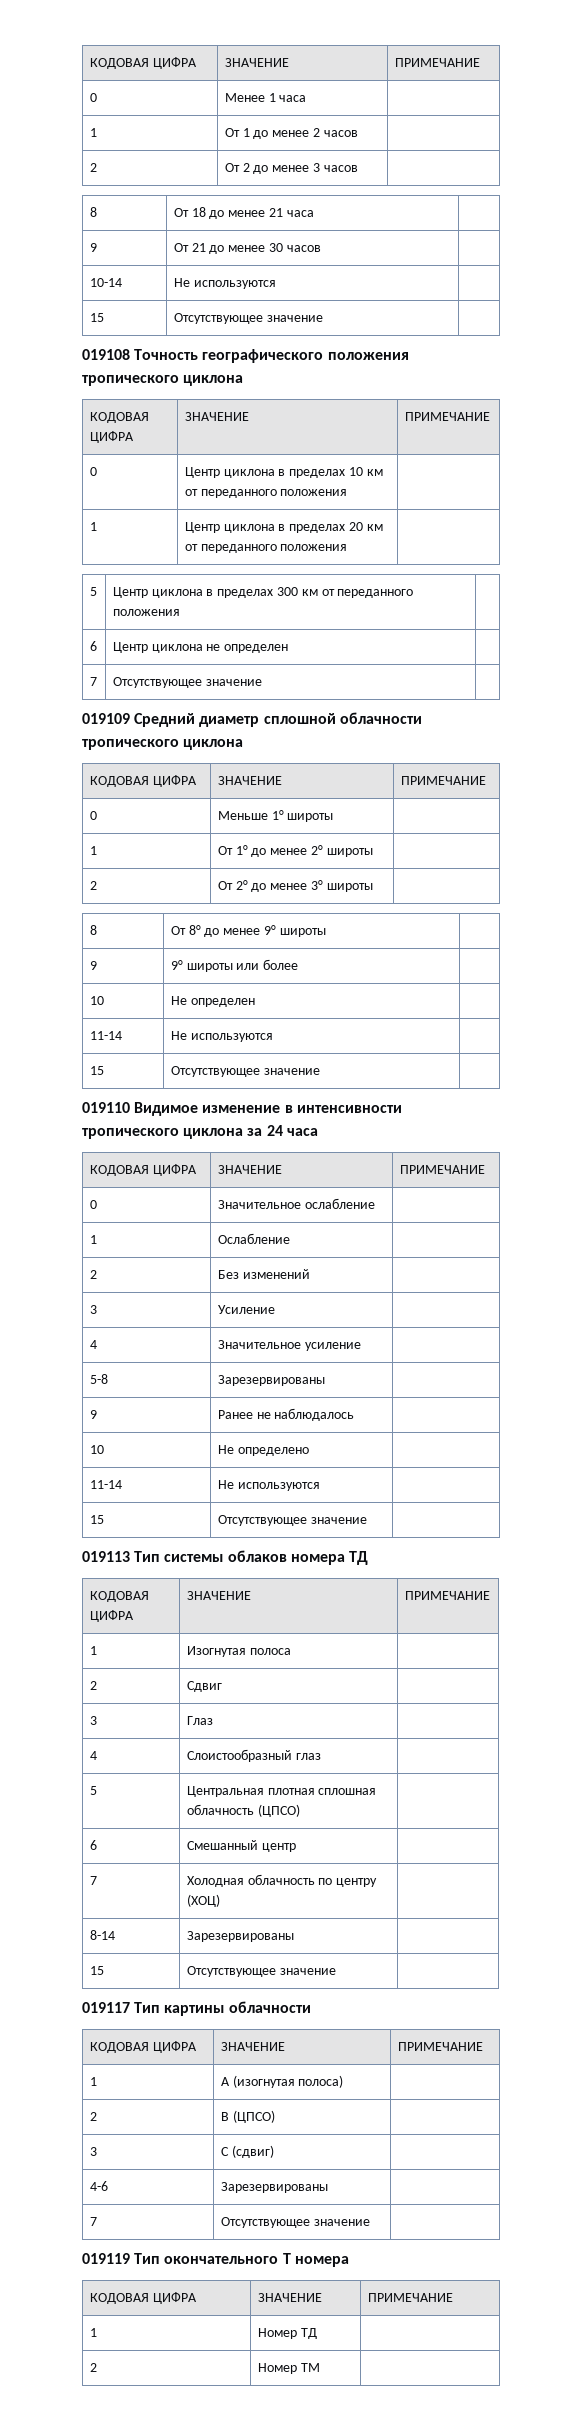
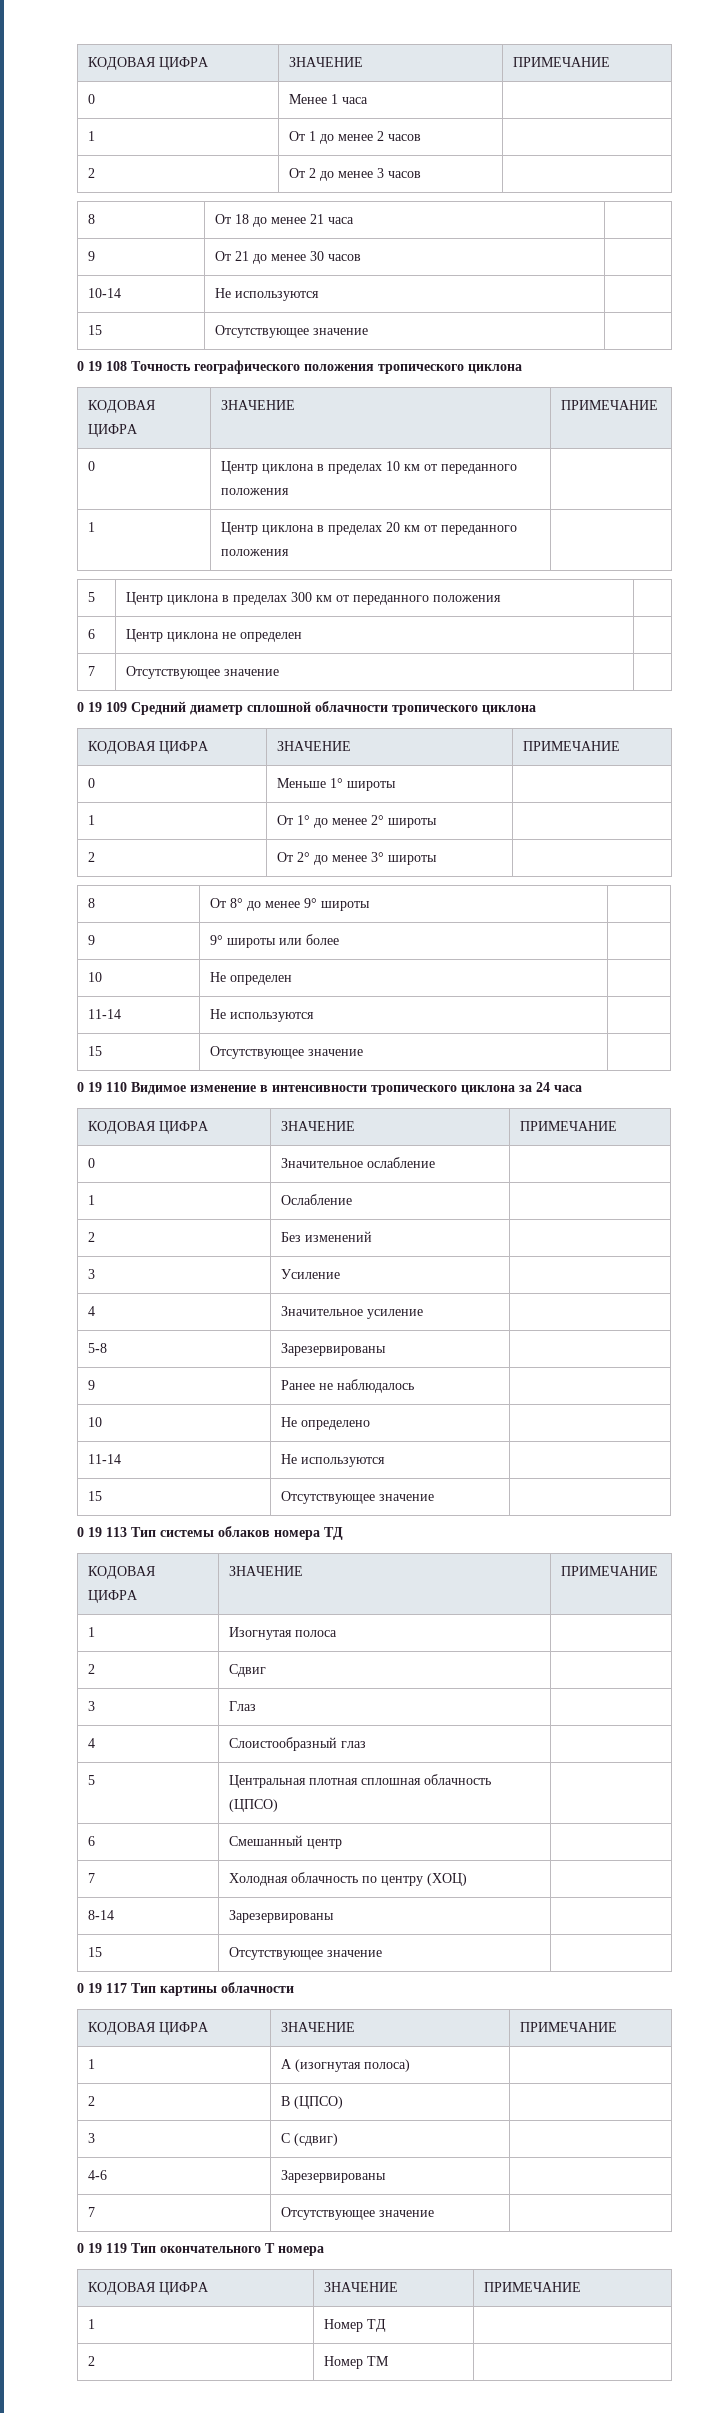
- 019108 Точность географического положения тропического циклона
+ 0 19 108 Точность географического положения тропического циклона
- 019109 Средний диаметр сплошной облачности тропического циклона
+ 0 19 109 Средний диаметр сплошной облачности тропического циклона
- 019110 Видимое изменение в интенсивности тропического циклона за 24 часа
+ 0 19 110 Видимое изменение в интенсивности тропического циклона за 24 часа
- 019113 Тип системы облаков номера ТД
+ 0 19 113 Тип системы облаков номера ТД
- 019117 Тип картины облачности
+ 0 19 117 Тип картины облачности
- 019119 Тип окончательного Т номера
+ 0 19 119 Тип окончательного Т номера

